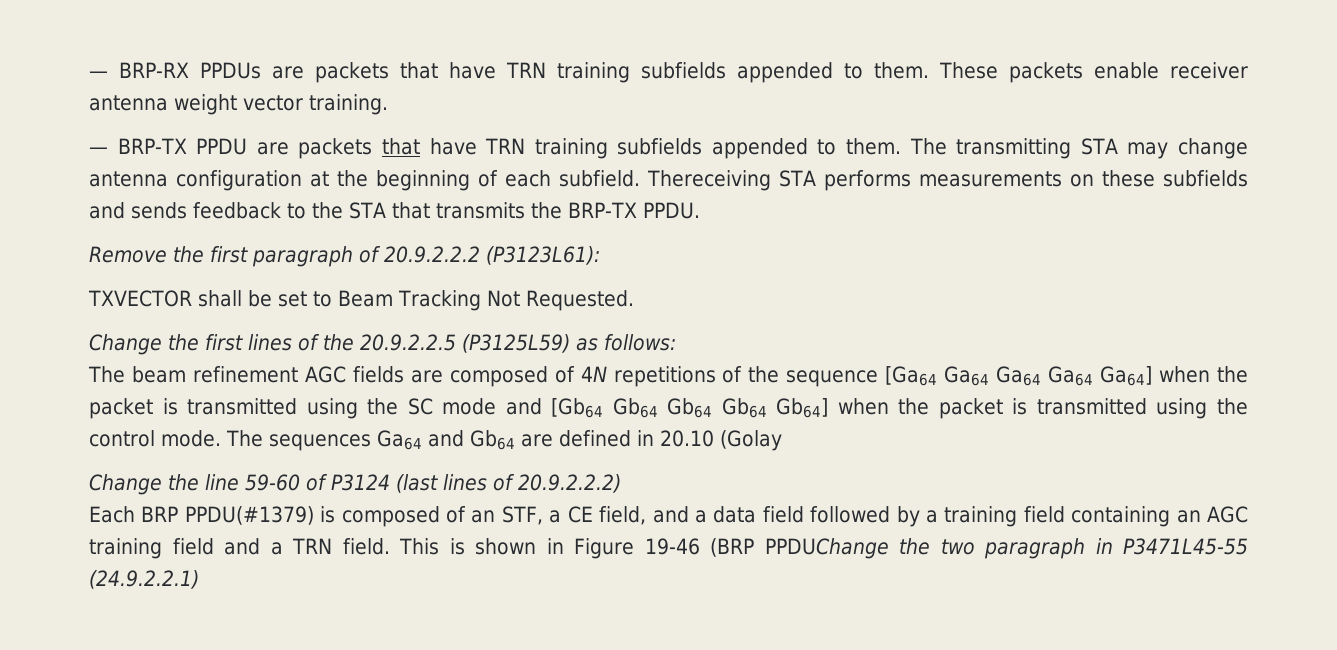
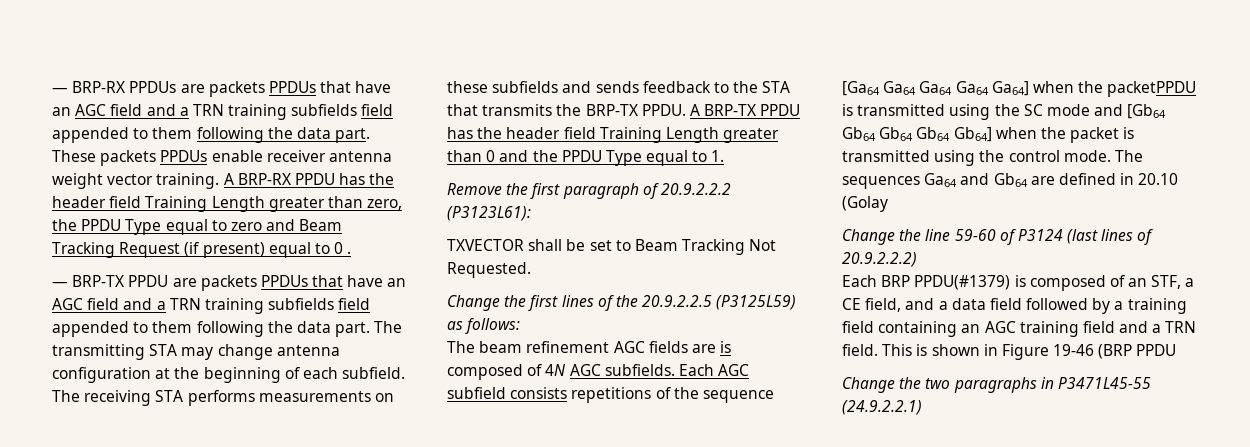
- — BRP-RX PPDUs are packets that have TRN training subfields appended to them.
+ — BRP-RX PPDUs are packets PPDUs that have an AGC field and a TRN training subfields field appended to them following the data part.
- These packets enable receiver antenna weight vector training.
+ These packets PPDUs enable receiver antenna weight vector training. A BRP-RX PPDU has the header field Training Length greater than zero, the PPDU Type equal to zero and Beam Tracking Request (if present) equal to 0 .
- — BRP-TX PPDU are packets that have TRN training subfields appended to them.
+ — BRP-TX PPDU are packets PPDUs that have an AGC field and a TRN training subfields field appended to them following the data part.
- Thereceiving STA performs measurements on these subfields and sends feedback to the STA that transmits the BRP-TX PPDU.
+ The receiving STA performs measurements on these subfields and sends feedback to the STA that transmits the BRP-TX PPDU. A BRP-TX PPDU has the header field Training Length greater than 0 and the PPDU Type equal to 1.
- The beam refinement AGC fields are composed of 4N repetitions of the sequence [Ga64 Ga64 Ga64 Ga64 Ga64] when the packet is transmitted using the SC mode and [Gb64 Gb64 Gb64 Gb64 Gb64] when the packet is transmitted using the control mode.
+ The beam refinement AGC fields are is composed of 4N AGC subfields. Each AGC subfield consists repetitions of the sequence [Ga64 Ga64 Ga64 Ga64 Ga64] when the packetPPDU is transmitted using the SC mode and [Gb64 Gb64 Gb64 Gb64 Gb64] when the packet is transmitted using the control mode.
- This is shown in Figure 19-46 (BRP PPDUChange the two paragraph in P3471L45-55 (24.9.2.2.1)
+ This is shown in Figure 19-46 (BRP PPDU
+ Change the two paragraphs in P3471L45-55 (24.9.2.2.1)

